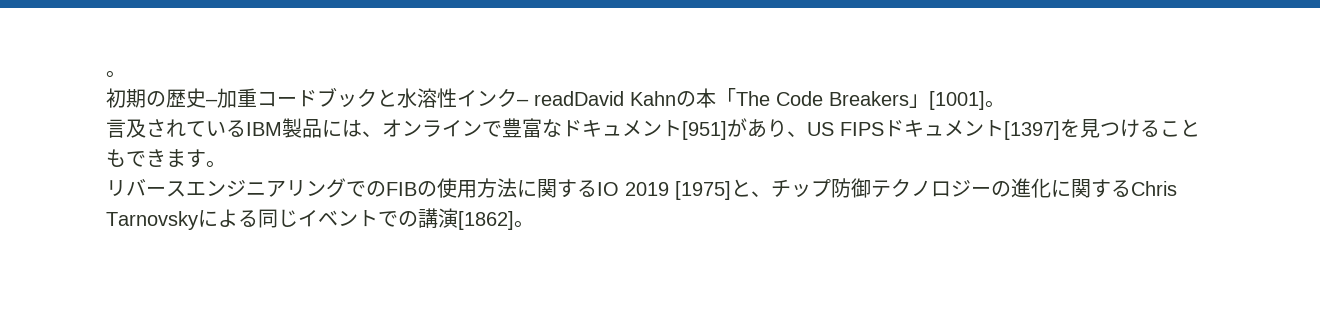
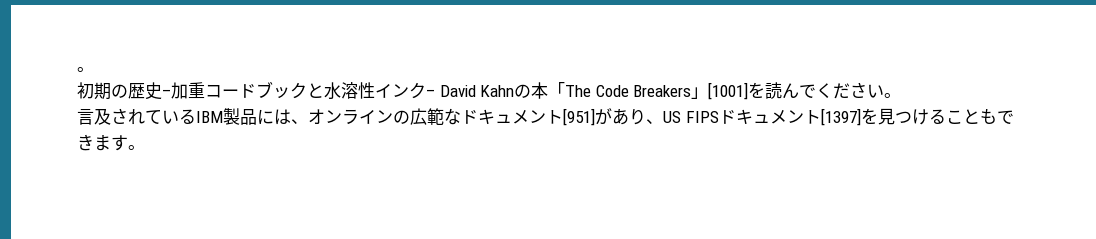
- 初期の歴史–加重コードブックと水溶性インク– readDavid Kahnの本「The Code Breakers」[1001]。
+ 初期の歴史–加重コードブックと水溶性インク– David Kahnの本「The Code Breakers」[1001]を読んでください。
- 言及されているIBM製品には、オンラインで豊富なドキュメント[951]があり、US FIPSドキュメント[1397]を見つけることもできます。
+ 言及されているIBM製品には、オンラインの広範なドキュメント[951]があり、US FIPSドキュメント[1397]を見つけることもできます。
- リバースエンジニアリングでのFIBの使用方法に関するIO 2019 [1975]と、チップ防御テクノロジーの進化に関するChris Tarnovskyによる同じイベントでの講演[1862]。

